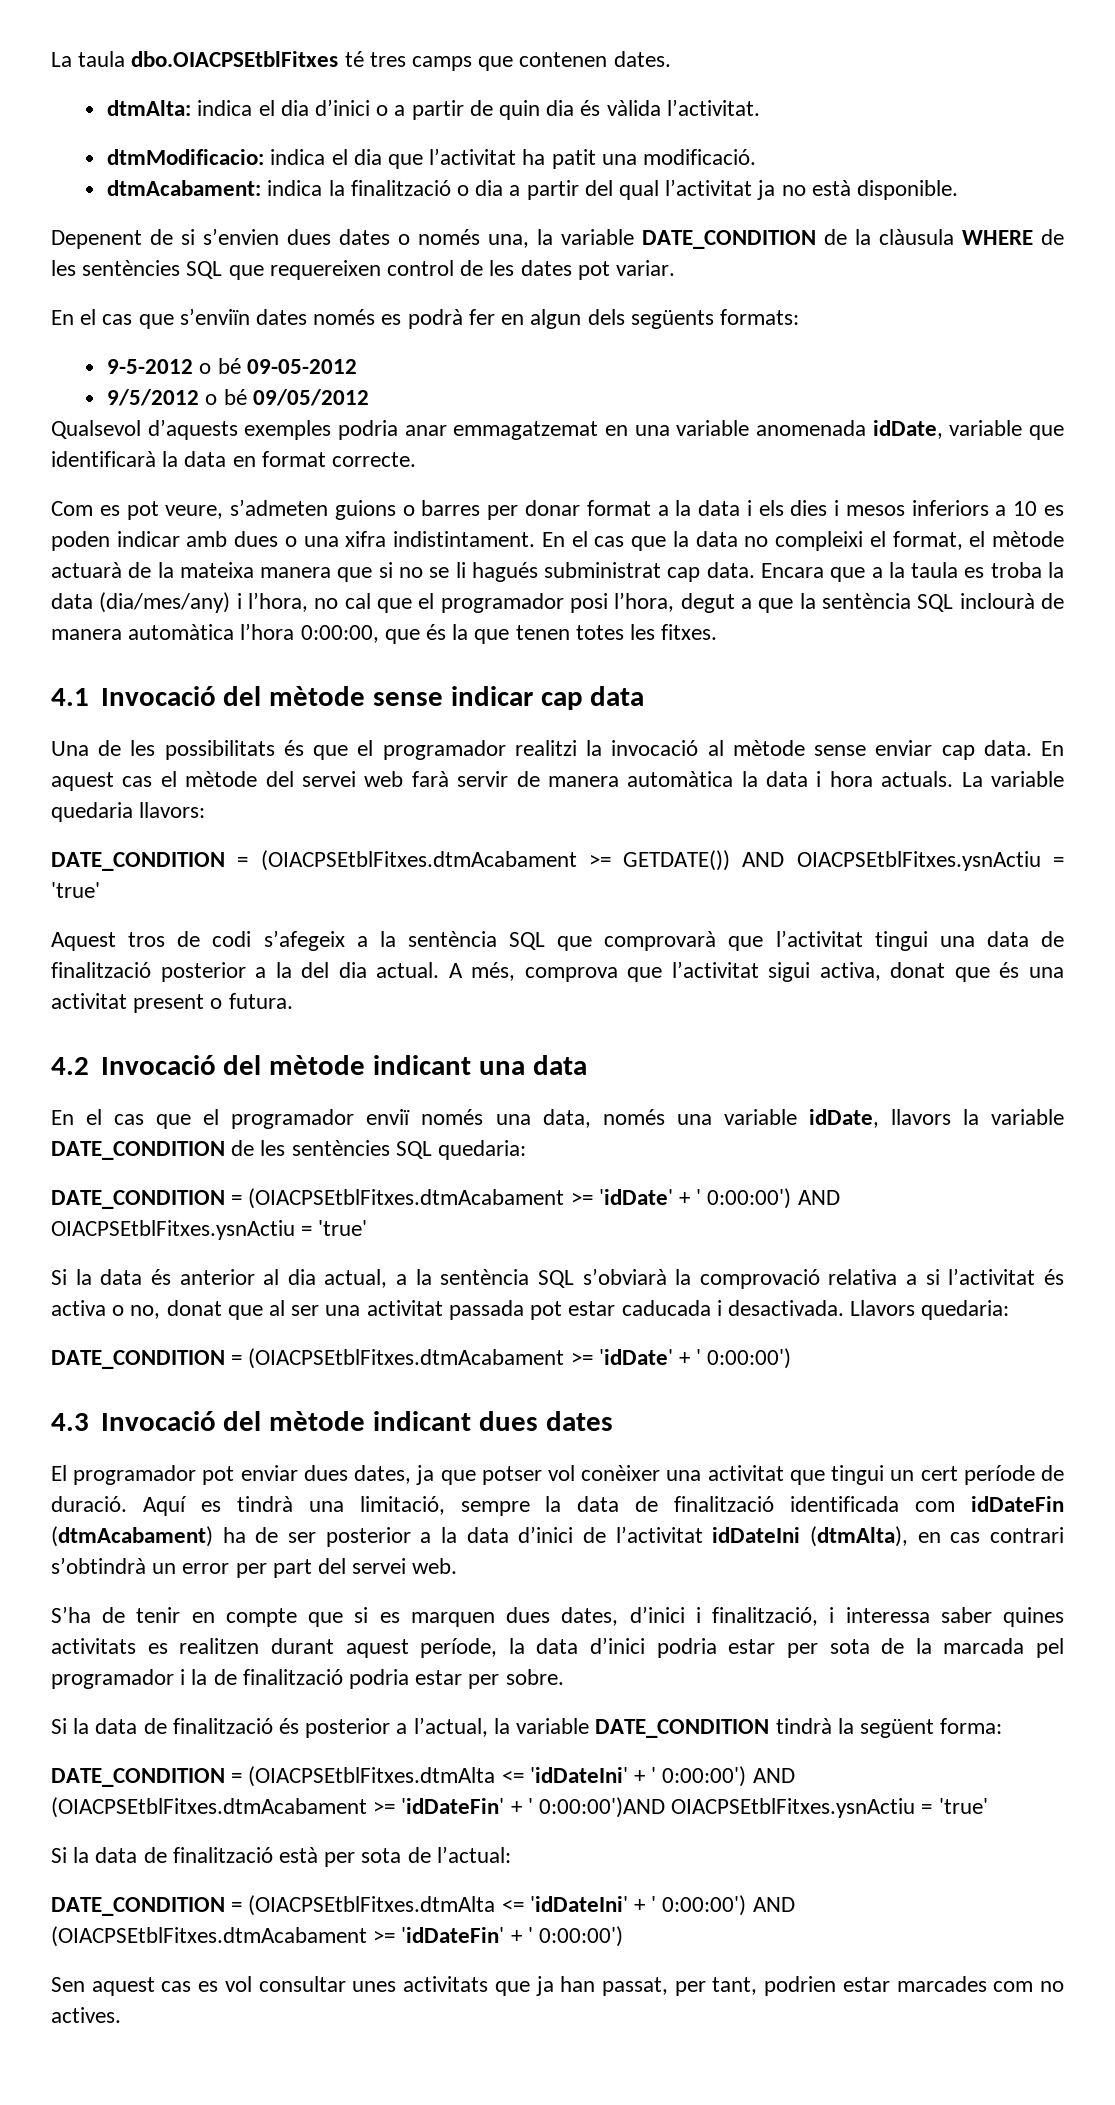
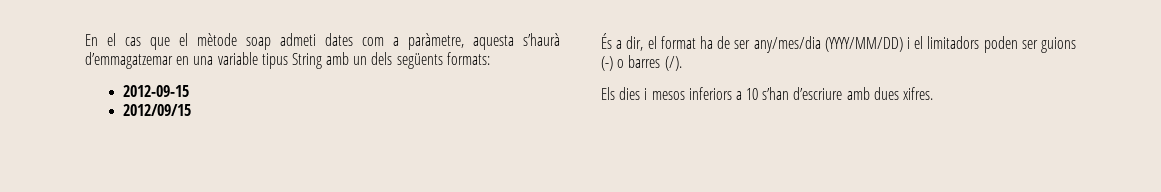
- La taula dbo.OIACPSEtblFitxes té tres camps que contenen dates.
- dtmAlta: indica el dia d’inici o a partir de quin dia és vàlida l’activitat.
- dtmModificacio: indica el dia que l’activitat ha patit una modificació.
- dtmAcabament: indica la finalització o dia a partir del qual l’activitat ja no està disponible.
- Depenent de si s’envien dues dates o només una, la variable DATE_CONDITION de la clàusula WHERE de les sentències SQL que requereixen control de les dates pot variar.
- En el cas que s’enviïn dates només es podrà fer en algun dels següents formats:
- 9-5-2012 o bé 09-05-2012
- 9/5/2012 o bé 09/05/2012
- Qualsevol d’aquests exemples podria anar emmagatzemat en una variable anomenada idDate, variable que identificarà la data en format correcte.
- Com es pot veure, s’admeten guions o barres per donar format a la data i els dies i mesos inferiors a 10 es poden indicar amb dues o una xifra indistintament. En el cas que la data no compleixi el format, el mètode actuarà de la mateixa manera que si no se li hagués subministrat cap data. Encara que a la taula es troba la data (dia/mes/any) i l’hora, no cal que el programador posi l’hora, degut a que la sentència SQL inclourà de manera automàtica l’hora 0:00:00, que és la que tenen totes les fitxes.
- 4.1 Invocació del mètode sense indicar cap data
- Una de les possibilitats és que el programador realitzi la invocació al mètode sense enviar cap data. En aquest cas el mètode del servei web farà servir de manera automàtica la data i hora actuals. La variable quedaria llavors:
- DATE_CONDITION = (OIACPSEtblFitxes.dtmAcabament >= GETDATE()) AND OIACPSEtblFitxes.ysnActiu = 'true'
- Aquest tros de codi s’afegeix a la sentència SQL que comprovarà que l’activitat tingui una data de finalització posterior a la del dia actual. A més, comprova que l’activitat sigui activa, donat que és una activitat present o futura.
- 4.2 Invocació del mètode indicant una data
- En el cas que el programador enviï només una data, només una variable idDate, llavors la variable DATE_CONDITION de les sentències SQL quedaria:
- DATE_CONDITION = (OIACPSEtblFitxes.dtmAcabament >= 'idDate' + ' 0:00:00') AND OIACPSEtblFitxes.ysnActiu = 'true'
- Si la data és anterior al dia actual, a la sentència SQL s’obviarà la comprovació relativa a si l’activitat és activa o no, donat que al ser una activitat passada pot estar caducada i desactivada. Llavors quedaria:
- DATE_CONDITION = (OIACPSEtblFitxes.dtmAcabament >= 'idDate' + ' 0:00:00')
- 4.3 Invocació del mètode indicant dues dates
- El programador pot enviar dues dates, ja que potser vol conèixer una activitat que tingui un cert període de duració. Aquí es tindrà una limitació, sempre la data de finalització identificada com idDateFin (dtmAcabament) ha de ser posterior a la data d’inici de l’activitat idDateIni (dtmAlta), en cas contrari s’obtindrà un error per part del servei web.
- S’ha de tenir en compte que si es marquen dues dates, d’inici i finalització, i interessa saber quines activitats es realitzen durant aquest període, la data d’inici podria estar per sota de la marcada pel programador i la de finalització podria estar per sobre.
- Si la data de finalització és posterior a l’actual, la variable DATE_CONDITION tindrà la següent forma:
- DATE_CONDITION = (OIACPSEtblFitxes.dtmAlta <= 'idDateIni' + ' 0:00:00') AND (OIACPSEtblFitxes.dtmAcabament >= 'idDateFin' + ' 0:00:00')AND OIACPSEtblFitxes.ysnActiu = 'true'
- Si la data de finalització està per sota de l’actual:
- DATE_CONDITION = (OIACPSEtblFitxes.dtmAlta <= 'idDateIni' + ' 0:00:00') AND (OIACPSEtblFitxes.dtmAcabament >= 'idDateFin' + ' 0:00:00')
- Sen aquest cas es vol consultar unes activitats que ja han passat, per tant, podrien estar marcades com no actives.
+ En el cas que el mètode soap admeti dates com a paràmetre, aquesta s’haurà d’emmagatzemar en una variable tipus String amb un dels següents formats:
+ 2012-09-15
+ 2012/09/15
+ És a dir, el format ha de ser any/mes/dia (YYYY/MM/DD) i el limitadors poden ser guions (-) o barres (/).
+ Els dies i mesos inferiors a 10 s’han d’escriure amb dues xifres.

